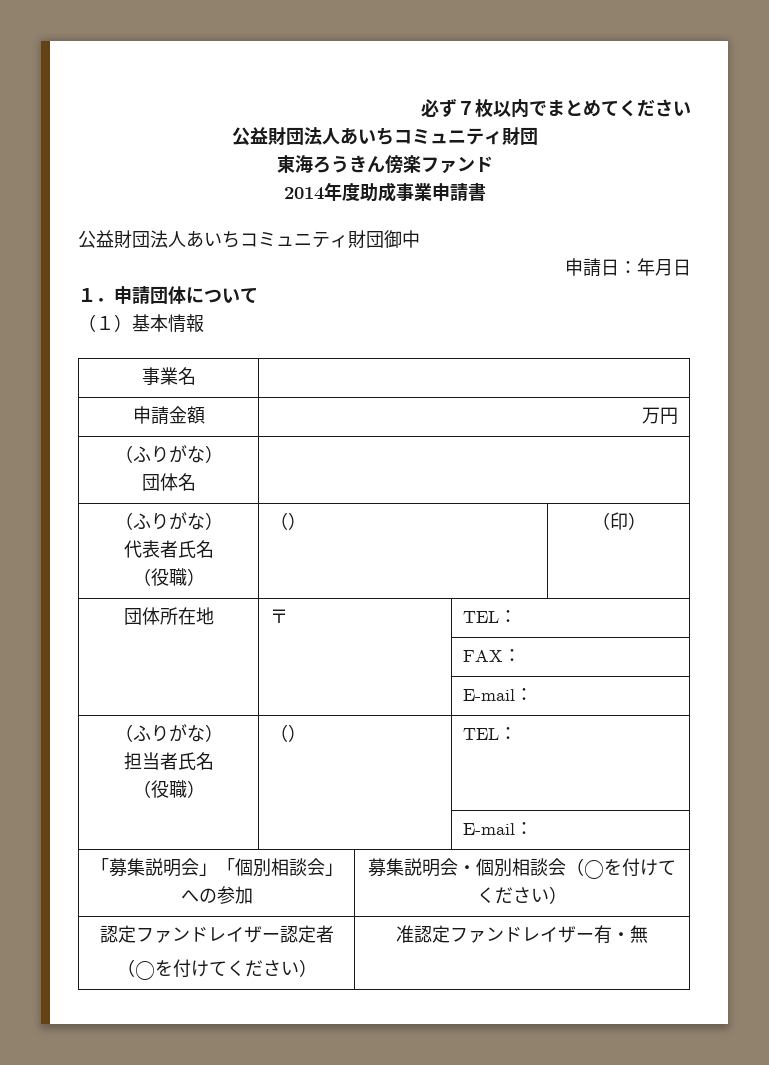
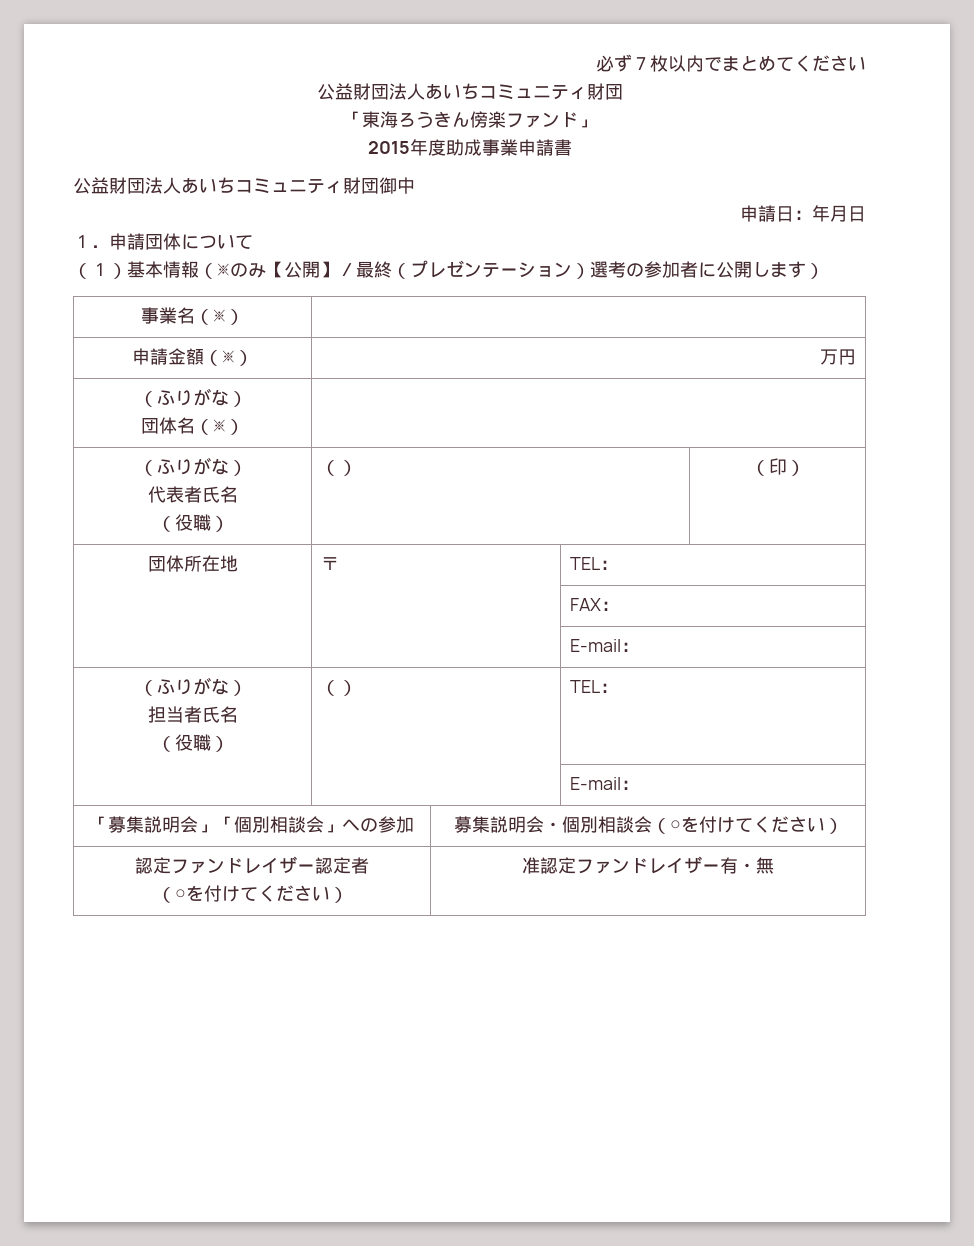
- 東海ろうきん傍楽ファンド
- 2014年度助成事業申請書
+ 「東海ろうきん傍楽ファンド」
+ 2015年度助成事業申請書
- （１）基本情報
+ （１）基本情報（※のみ【公開】／最終（プレゼンテーション）選考の参加者に公開します）
- 事業名 |
+ 事業名（※） |
- 申請金額 | 万円
+ 申請金額（※） | 万円
  （ふりがな）
- 団体名 |
+ 団体名（※） |

